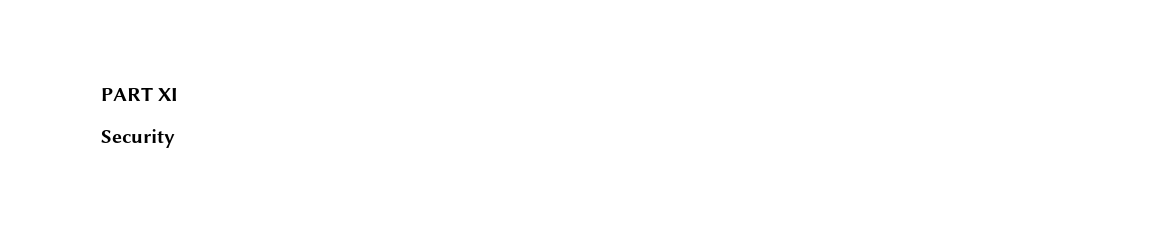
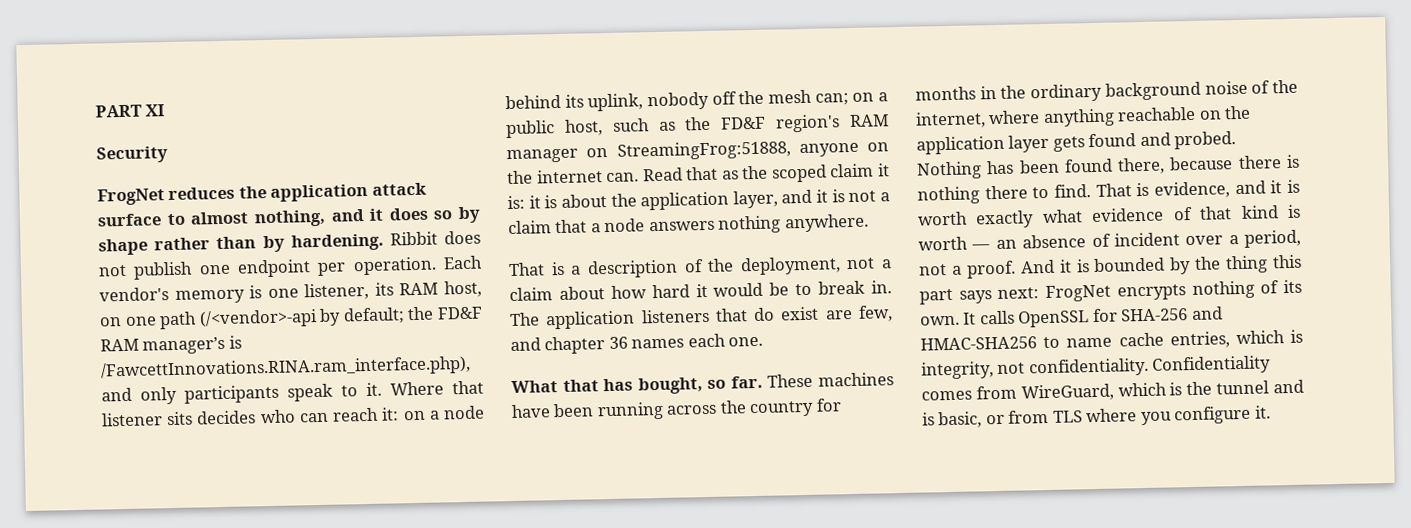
+ FrogNet reduces the application attack surface to almost nothing, and it does so by shape rather than by hardening. Ribbit does not publish one endpoint per operation. Each vendor's memory is one listener, its RAM host, on one path (/<vendor>-api by default; the FD&F RAM manager’s is /FawcettInnovations.RINA.ram_interface.php), and only participants speak to it. Where that listener sits decides who can reach it: on a node behind its uplink, nobody off the mesh can; on a public host, such as the FD&F region's RAM manager on StreamingFrog:51888, anyone on the internet can. Read that as the scoped claim it is: it is about the application layer, and it is not a claim that a node answers nothing anywhere.
+ That is a description of the deployment, not a claim about how hard it would be to break in. The application listeners that do exist are few, and chapter 36 names each one.
+ What that has bought, so far. These machines have been running across the country for months in the ordinary background noise of the internet, where anything reachable on the application layer gets found and probed. Nothing has been found there, because there is nothing there to find. That is evidence, and it is worth exactly what evidence of that kind is worth — an absence of incident over a period, not a proof. And it is bounded by the thing this part says next: FrogNet encrypts nothing of its own. It calls OpenSSL for SHA-256 and HMAC-SHA256 to name cache entries, which is integrity, not confidentiality. Confidentiality comes from WireGuard, which is the tunnel and is basic, or from TLS where you configure it.

